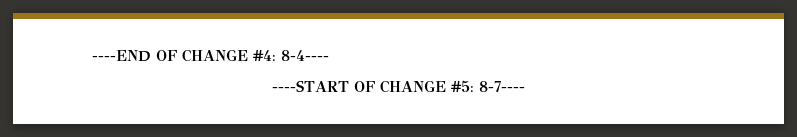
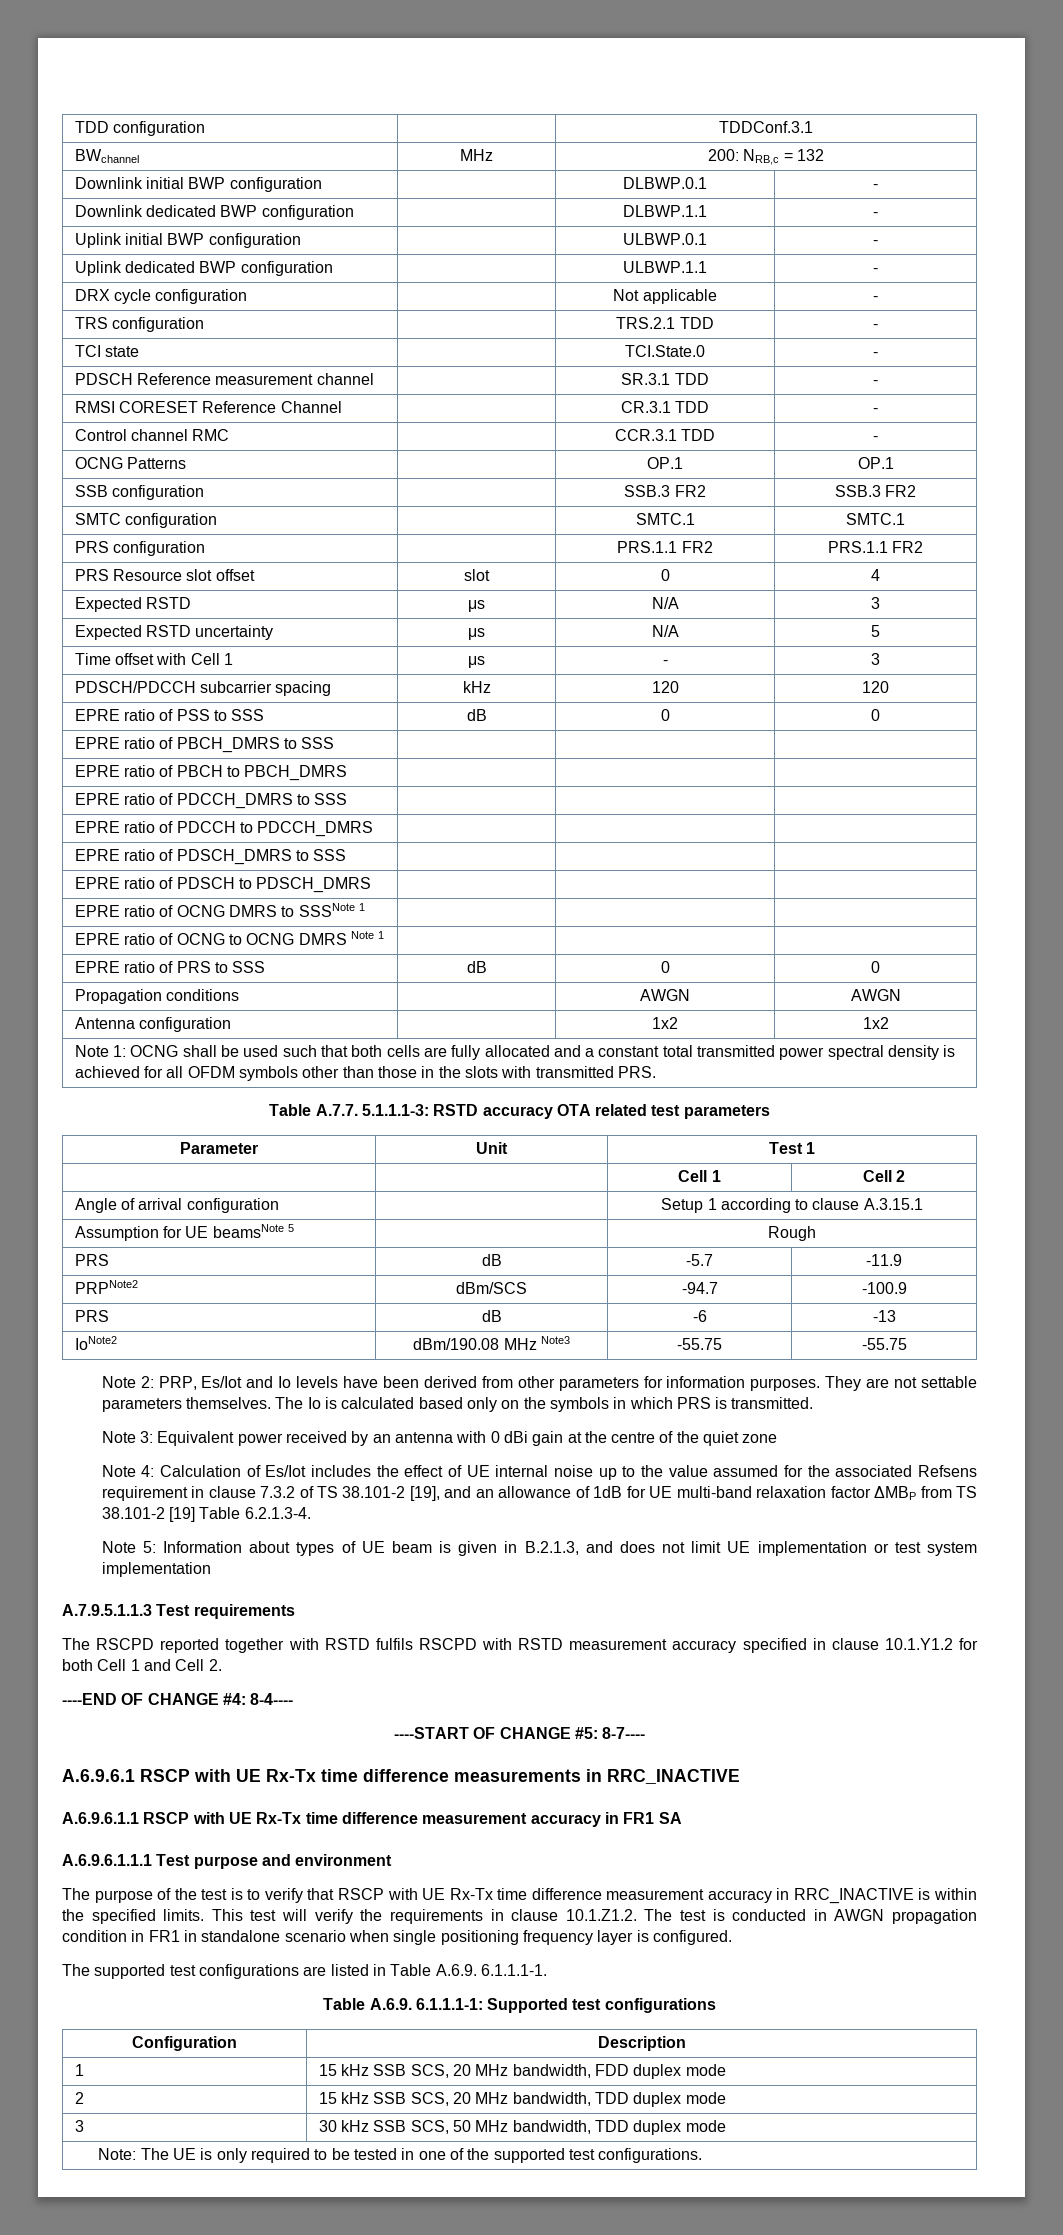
+ TDD configuration | | TDDConf.3.1
+ BWchannel | MHz | 200: NRB,c = 132
+ Downlink initial BWP configuration | | DLBWP.0.1 | -
+ Downlink dedicated BWP configuration | | DLBWP.1.1 | -
+ Uplink initial BWP configuration | | ULBWP.0.1 | -
+ Uplink dedicated BWP configuration | | ULBWP.1.1 | -
+ DRX cycle configuration | | Not applicable | -
+ TRS configuration | | TRS.2.1 TDD | -
+ TCI state | | TCI.State.0 | -
+ PDSCH Reference measurement channel | | SR.3.1 TDD | -
+ RMSI CORESET Reference Channel | | CR.3.1 TDD | -
+ Control channel RMC | | CCR.3.1 TDD | -
+ OCNG Patterns | | OP.1 | OP.1
+ SSB configuration | | SSB.3 FR2 | SSB.3 FR2
+ SMTC configuration | | SMTC.1 | SMTC.1
+ PRS configuration | | PRS.1.1 FR2 | PRS.1.1 FR2
+ PRS Resource slot offset | slot | 0 | 4
+ Expected RSTD | μs | N/A | 3
+ Expected RSTD uncertainty | μs | N/A | 5
+ Time offset with Cell 1 | μs | - | 3
+ PDSCH/PDCCH subcarrier spacing | kHz | 120 | 120
+ EPRE ratio of PSS to SSS | dB | 0 | 0
+ EPRE ratio of PBCH_DMRS to SSS | | |
+ EPRE ratio of PBCH to PBCH_DMRS | | |
+ EPRE ratio of PDCCH_DMRS to SSS | | |
+ EPRE ratio of PDCCH to PDCCH_DMRS | | |
+ EPRE ratio of PDSCH_DMRS to SSS | | |
+ EPRE ratio of PDSCH to PDSCH_DMRS | | |
+ EPRE ratio of OCNG DMRS to SSSNote 1 | | |
+ EPRE ratio of OCNG to OCNG DMRS Note 1 | | |
+ EPRE ratio of PRS to SSS | dB | 0 | 0
+ Propagation conditions | | AWGN | AWGN
+ Antenna configuration | | 1x2 | 1x2
+ Note 1: OCNG shall be used such that both cells are fully allocated and a constant total transmitted power spectral density is achieved for all OFDM symbols other than those in the slots with transmitted PRS.
+ Table A.7.7. 5.1.1.1-3: RSTD accuracy OTA related test parameters
+ Parameter | Unit | Test 1
+ | | Cell 1 | Cell 2
+ Angle of arrival configuration | | Setup 1 according to clause A.3.15.1
+ Assumption for UE beamsNote 5 | | Rough
+ PRS | dB | -5.7 | -11.9
+ PRPNote2 | dBm/SCS | -94.7 | -100.9
+ PRS | dB | -6 | -13
+ IoNote2 | dBm/190.08 MHz Note3 | -55.75 | -55.75
+ Note 2: PRP, Es/Iot and Io levels have been derived from other parameters for information purposes. They are not settable parameters themselves. The Io is calculated based only on the symbols in which PRS is transmitted.
+ Note 3: Equivalent power received by an antenna with 0 dBi gain at the centre of the quiet zone
+ Note 4: Calculation of Es/Iot includes the effect of UE internal noise up to the value assumed for the associated Refsens requirement in clause 7.3.2 of TS 38.101-2 [19], and an allowance of 1dB for UE multi-band relaxation factor ΔMBP from TS 38.101-2 [19] Table 6.2.1.3-4.
+ Note 5: Information about types of UE beam is given in B.2.1.3, and does not limit UE implementation or test system implementation
+ A.7.9.5.1.1.3 Test requirements
+ The RSCPD reported together with RSTD fulfils RSCPD with RSTD measurement accuracy specified in clause 10.1.Y1.2 for both Cell 1 and Cell 2.
+ A.6.9.6.1 RSCP with UE Rx-Tx time difference measurements in RRC_INACTIVE
+ A.6.9.6.1.1 RSCP with UE Rx-Tx time difference measurement accuracy in FR1 SA
+ A.6.9.6.1.1.1 Test purpose and environment
+ The purpose of the test is to verify that RSCP with UE Rx-Tx time difference measurement accuracy in RRC_INACTIVE is within the specified limits. This test will verify the requirements in clause 10.1.Z1.2. The test is conducted in AWGN propagation condition in FR1 in standalone scenario when single positioning frequency layer is configured.
+ The supported test configurations are listed in Table A.6.9. 6.1.1.1-1.
+ Table A.6.9. 6.1.1.1-1: Supported test configurations
+ Configuration | Description
+ 1 | 15 kHz SSB SCS, 20 MHz bandwidth, FDD duplex mode
+ 2 | 15 kHz SSB SCS, 20 MHz bandwidth, TDD duplex mode
+ 3 | 30 kHz SSB SCS, 50 MHz bandwidth, TDD duplex mode
+ Note: The UE is only required to be tested in one of the supported test configurations.

